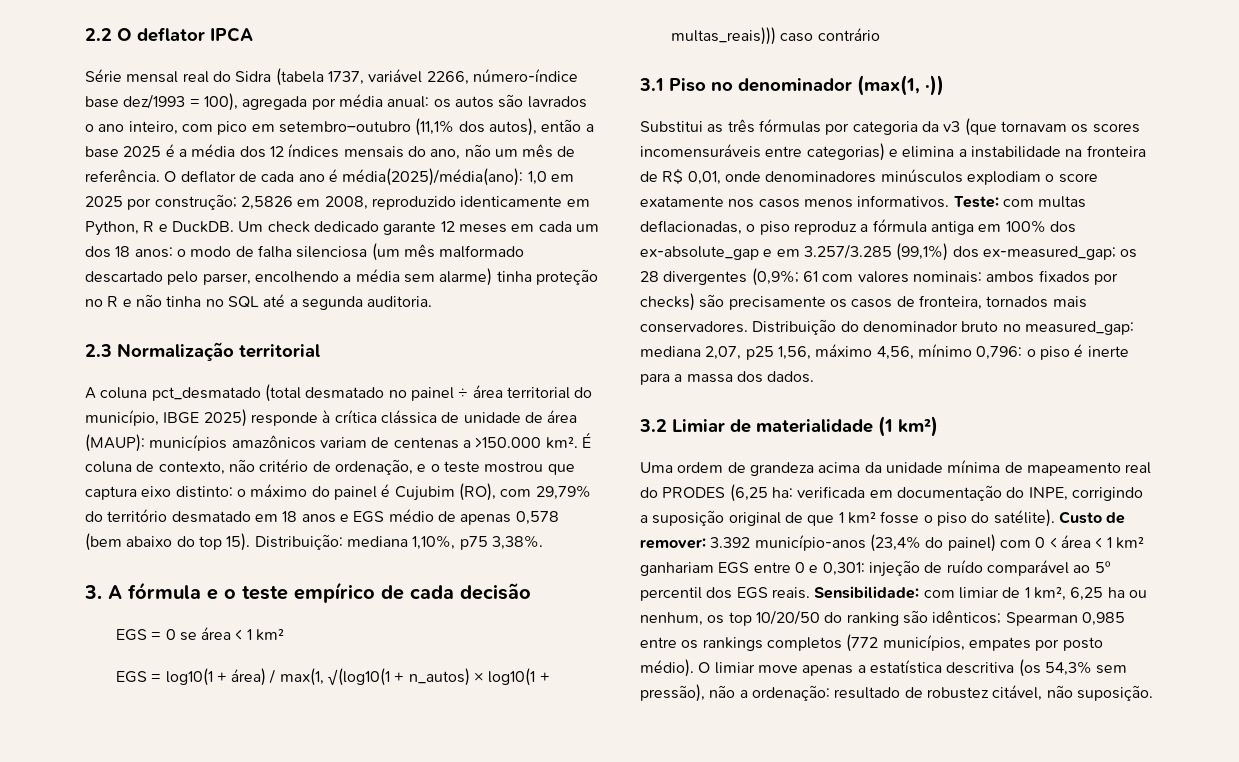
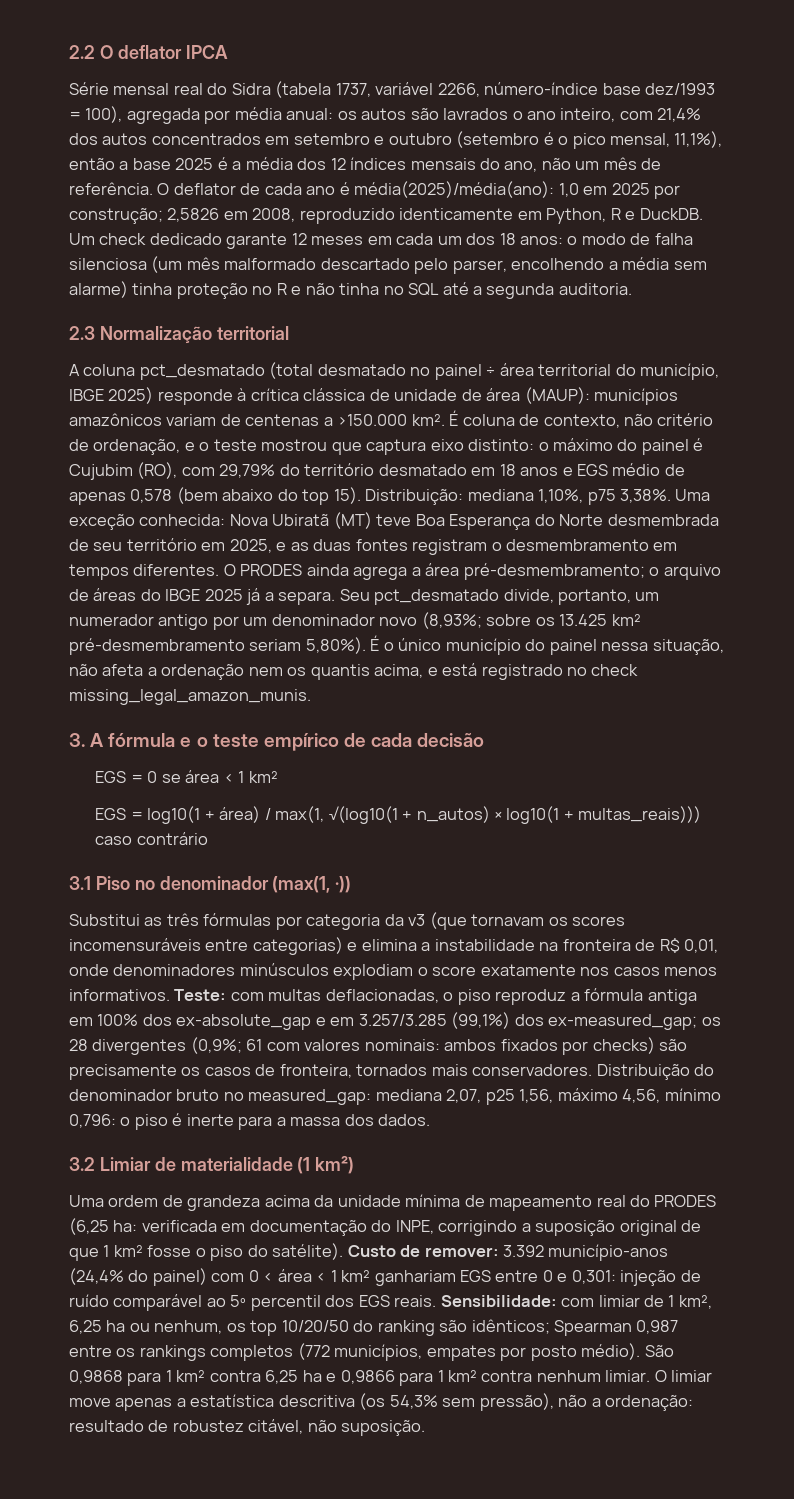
- Série mensal real do Sidra (tabela 1737, variável 2266, número-índice base dez/1993 = 100), agregada por média anual: os autos são lavrados o ano inteiro, com pico em setembro–outubro (11,1% dos autos), então a base 2025 é a média dos 12 índices mensais do ano, não um mês de referência.
+ Série mensal real do Sidra (tabela 1737, variável 2266, número-índice base dez/1993 = 100), agregada por média anual: os autos são lavrados o ano inteiro, com 21,4% dos autos concentrados em setembro e outubro (setembro é o pico mensal, 11,1%), então a base 2025 é a média dos 12 índices mensais do ano, não um mês de referência.
+ Uma exceção conhecida: Nova Ubiratã (MT) teve Boa Esperança do Norte desmembrada de seu território em 2025, e as duas fontes registram o desmembramento em tempos diferentes. O PRODES ainda agrega a área pré-desmembramento; o arquivo de áreas do IBGE 2025 já a separa. Seu pct_desmatado divide, portanto, um numerador antigo por um denominador novo (8,93%; sobre os 13.425 km² pré-desmembramento seriam 5,80%). É o único município do painel nessa situação, não afeta a ordenação nem os quantis acima, e está registrado no check missing_legal_amazon_munis.
- Custo de remover: 3.392 município-anos (23,4% do painel) com 0 < área < 1 km² ganhariam EGS entre 0 e 0,301: injeção de ruído comparável ao 5º percentil dos EGS reais.
+ Custo de remover: 3.392 município-anos (24,4% do painel) com 0 < área < 1 km² ganhariam EGS entre 0 e 0,301: injeção de ruído comparável ao 5º percentil dos EGS reais.
- Sensibilidade: com limiar de 1 km², 6,25 ha ou nenhum, os top 10/20/50 do ranking são idênticos; Spearman 0,985 entre os rankings completos (772 municípios, empates por posto médio).
+ Sensibilidade: com limiar de 1 km², 6,25 ha ou nenhum, os top 10/20/50 do ranking são idênticos; Spearman 0,987 entre os rankings completos (772 municípios, empates por posto médio).
+ São 0,9868 para 1 km² contra 6,25 ha e 0,9866 para 1 km² contra nenhum limiar.

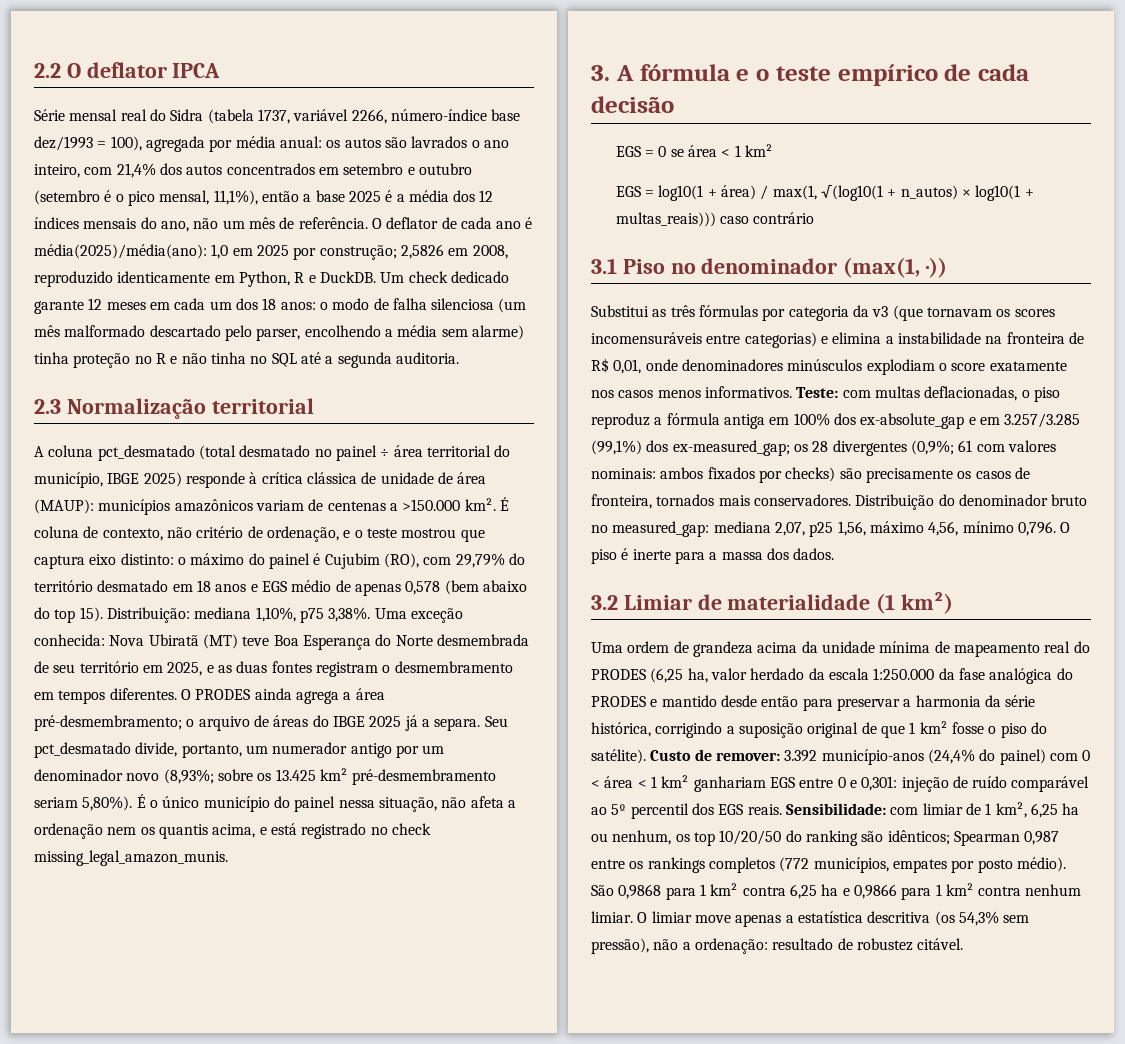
- Distribuição do denominador bruto no measured_gap: mediana 2,07, p25 1,56, máximo 4,56, mínimo 0,796: o piso é inerte para a massa dos dados.
+ Distribuição do denominador bruto no measured_gap: mediana 2,07, p25 1,56, máximo 4,56, mínimo 0,796. O piso é inerte para a massa dos dados.
- Uma ordem de grandeza acima da unidade mínima de mapeamento real do PRODES (6,25 ha: verificada em documentação do INPE, corrigindo a suposição original de que 1 km² fosse o piso do satélite).
+ Uma ordem de grandeza acima da unidade mínima de mapeamento real do PRODES (6,25 ha, valor herdado da escala 1:250.000 da fase analógica do PRODES e mantido desde então para preservar a harmonia da série histórica, corrigindo a suposição original de que 1 km² fosse o piso do satélite).
- O limiar move apenas a estatística descritiva (os 54,3% sem pressão), não a ordenação: resultado de robustez citável, não suposição.
+ O limiar move apenas a estatística descritiva (os 54,3% sem pressão), não a ordenação: resultado de robustez citável.

